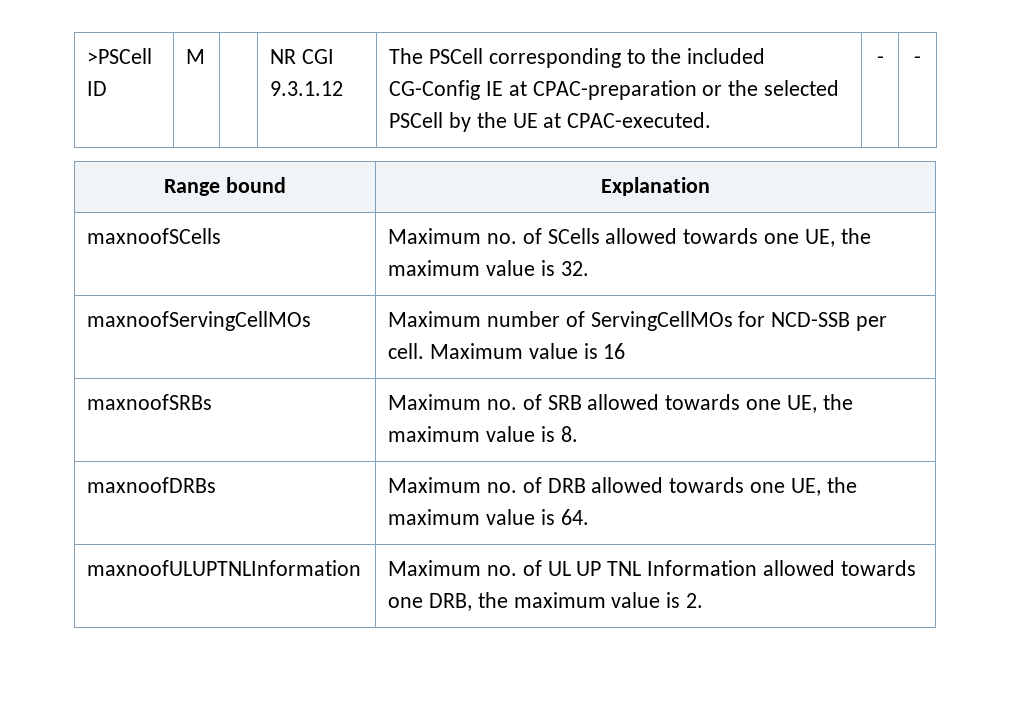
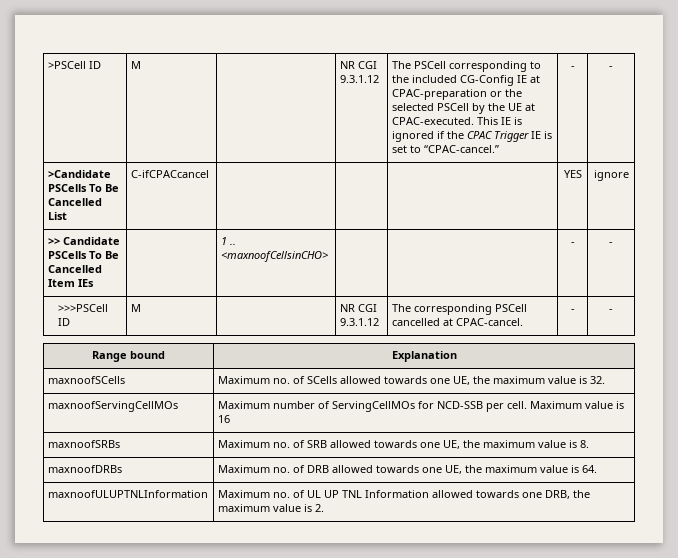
- >PSCell ID | M | | NR CGI 9.3.1.12 | The PSCell corresponding to the included CG-Config IE at CPAC-preparation or the selected PSCell by the UE at CPAC-executed. | - | -
+ >PSCell ID | M | | NR CGI 9.3.1.12 | The PSCell corresponding to the included CG-Config IE at CPAC-preparation or the selected PSCell by the UE at CPAC-executed. This IE is ignored if the CPAC Trigger IE is set to “CPAC-cancel.” | - | -
+ >Candidate PSCells To Be Cancelled List | C-ifCPACcancel | | | | YES | ignore
+ >> Candidate PSCells To Be Cancelled Item IEs | | 1 .. <maxnoofCellsinCHO> | | | - | -
+ >>>PSCell ID | M | | NR CGI 9.3.1.12 | The corresponding PSCell cancelled at CPAC-cancel. | - | -

